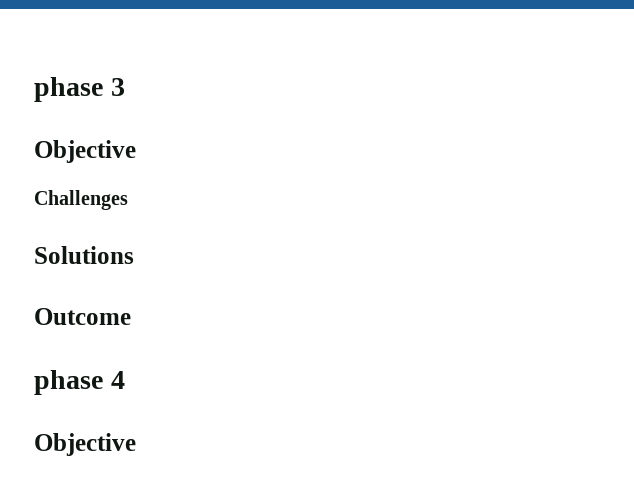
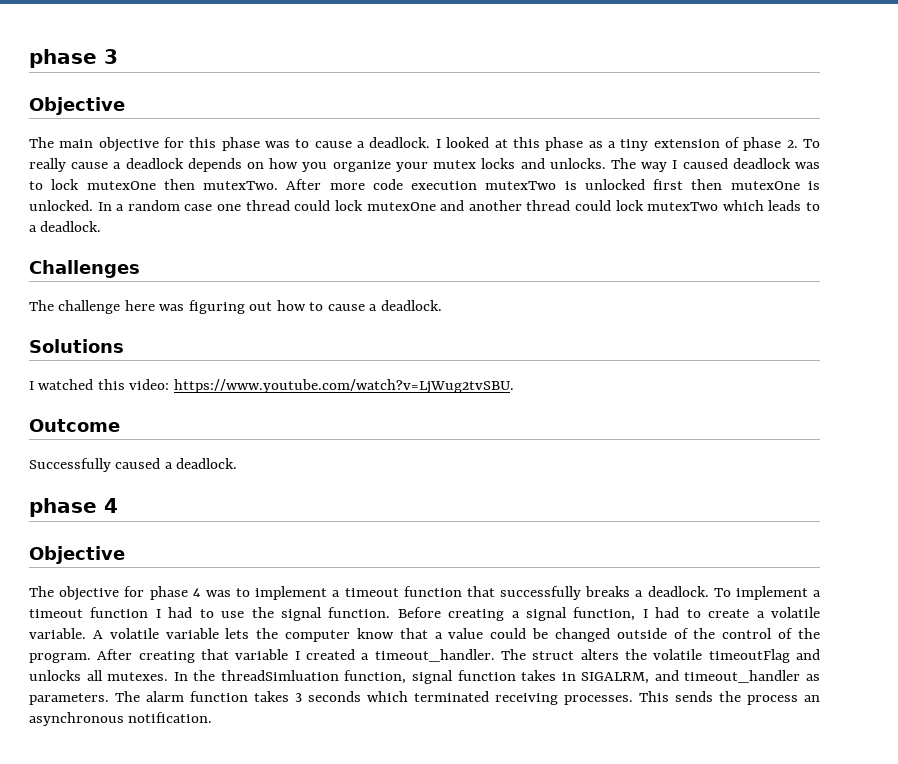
+ The main objective for this phase was to cause a deadlock. I looked at this phase as a tiny extension of phase 2. To really cause a deadlock depends on how you organize your mutex locks and unlocks. The way I caused deadlock was to lock mutexOne then mutexTwo. After more code execution mutexTwo is unlocked first then mutexOne is unlocked. In a random case one thread could lock mutexOne and another thread could lock mutexTwo which leads to a deadlock.
  Challenges
+ The challenge here was figuring out how to cause a deadlock.
  Solutions
+ I watched this video: https://www.youtube.com/watch?v=LjWug2tvSBU.
  Outcome
+ Successfully caused a deadlock.
  phase 4
  Objective
+ The objective for phase 4 was to implement a timeout function that successfully breaks a deadlock. To implement a timeout function I had to use the signal function. Before creating a signal function, I had to create a volatile variable. A volatile variable lets the computer know that a value could be changed outside of the control of the program. After creating that variable I created a timeout_handler. The struct alters the volatile timeoutFlag and unlocks all mutexes. In the threadSimluation function, signal function takes in SIGALRM, and timeout_handler as parameters. The alarm function takes 3 seconds which terminated receiving processes. This sends the process an asynchronous notification.

